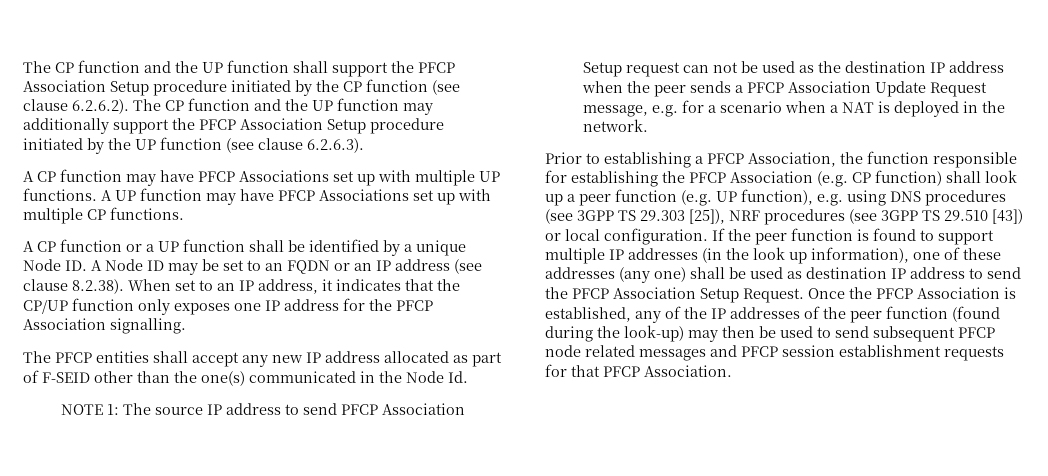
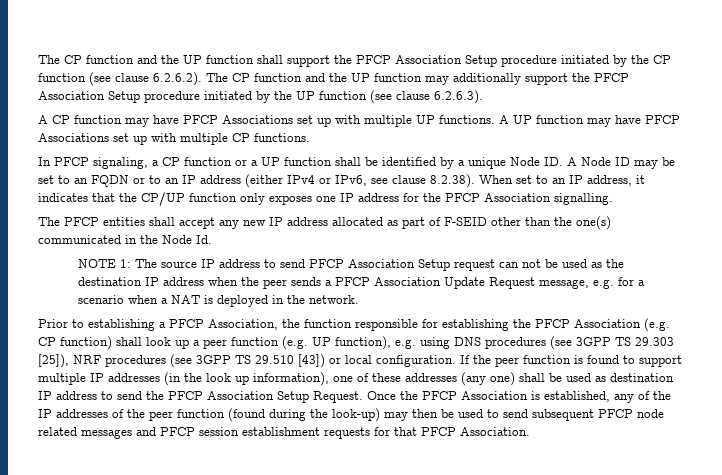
- A CP function or a UP function shall be identified by a unique Node ID. A Node ID may be set to an FQDN or an IP address (see clause 8.2.38). When set to an IP address, it indicates that the CP/UP function only exposes one IP address for the PFCP Association signalling.
+ In PFCP signaling, a CP function or a UP function shall be identified by a unique Node ID. A Node ID may be set to an FQDN or to an IP address (either IPv4 or IPv6, see clause 8.2.38). When set to an IP address, it indicates that the CP/UP function only exposes one IP address for the PFCP Association signalling.

